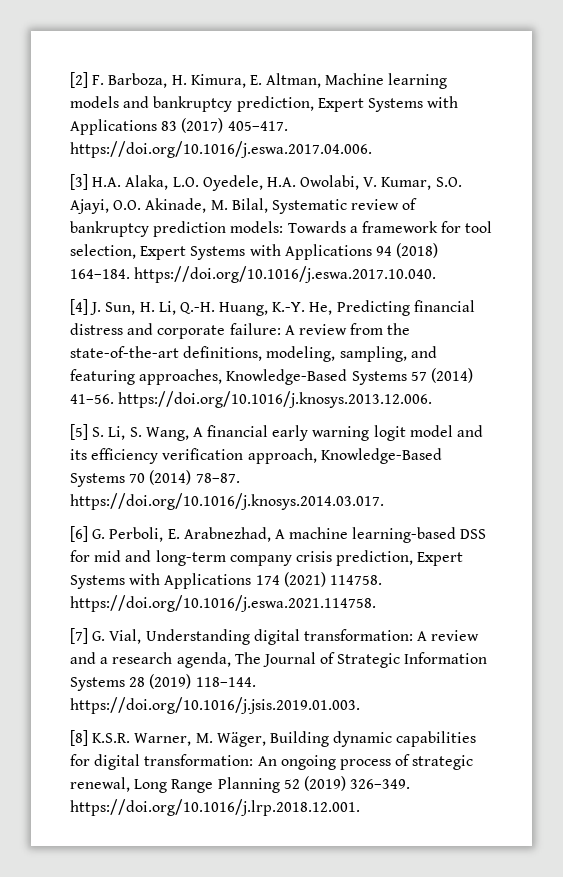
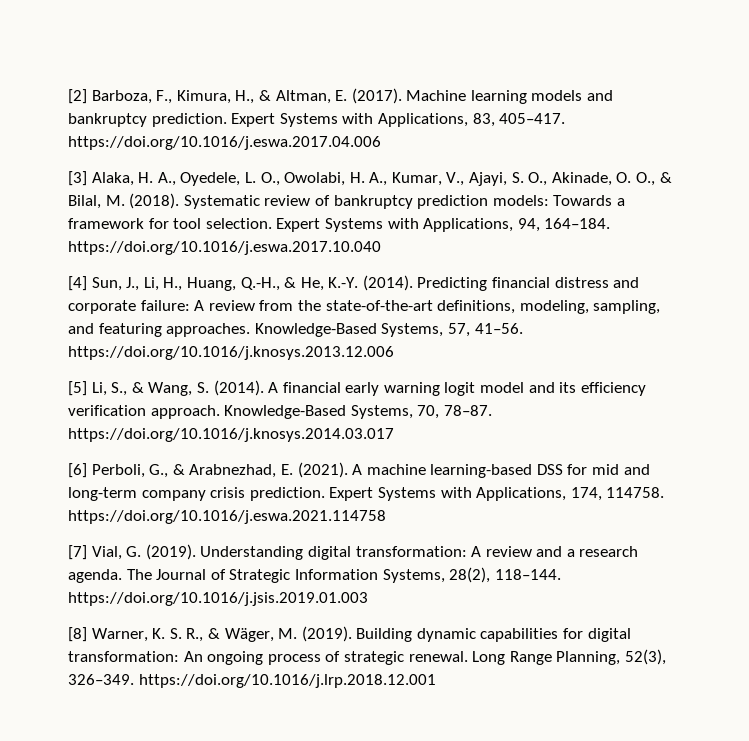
- [2] F. Barboza, H. Kimura, E. Altman, Machine learning models and bankruptcy prediction, Expert Systems with Applications 83 (2017) 405–417. https://doi.org/10.1016/j.eswa.2017.04.006.
- [3] H.A. Alaka, L.O. Oyedele, H.A. Owolabi, V. Kumar, S.O. Ajayi, O.O. Akinade, M. Bilal, Systematic review of bankruptcy prediction models:
+ [2] Barboza, F., Kimura, H., & Altman, E. (2017). Machine learning models and bankruptcy prediction. Expert Systems with Applications, 83, 405–417. https://doi.org/10.1016/j.eswa.2017.04.006
+ [3] Alaka, H. A., Oyedele, L. O., Owolabi, H. A., Kumar, V., Ajayi, S. O., Akinade, O. O., & Bilal, M. (2018). Systematic review of bankruptcy prediction models:
- Towards a framework for tool selection, Expert Systems with Applications 94 (2018) 164–184. https://doi.org/10.1016/j.eswa.2017.10.040.
- [4] J. Sun, H. Li, Q.-H. Huang, K.-Y. He, Predicting financial distress and corporate failure:
+ Towards a framework for tool selection. Expert Systems with Applications, 94, 164–184. https://doi.org/10.1016/j.eswa.2017.10.040
+ [4] Sun, J., Li, H., Huang, Q.-H., & He, K.-Y. (2014). Predicting financial distress and corporate failure:
- A review from the state-of-the-art definitions, modeling, sampling, and featuring approaches, Knowledge-Based Systems 57 (2014) 41–56. https://doi.org/10.1016/j.knosys.2013.12.006.
- [5] S. Li, S. Wang, A financial early warning logit model and its efficiency verification approach, Knowledge-Based Systems 70 (2014) 78–87. https://doi.org/10.1016/j.knosys.2014.03.017.
- [6] G. Perboli, E. Arabnezhad, A machine learning-based DSS for mid and long-term company crisis prediction, Expert Systems with Applications 174 (2021) 114758. https://doi.org/10.1016/j.eswa.2021.114758.
- [7] G. Vial, Understanding digital transformation:
+ A review from the state-of-the-art definitions, modeling, sampling, and featuring approaches. Knowledge-Based Systems, 57, 41–56. https://doi.org/10.1016/j.knosys.2013.12.006
+ [5] Li, S., & Wang, S. (2014). A financial early warning logit model and its efficiency verification approach. Knowledge-Based Systems, 70, 78–87. https://doi.org/10.1016/j.knosys.2014.03.017
+ [6] Perboli, G., & Arabnezhad, E. (2021). A machine learning-based DSS for mid and long-term company crisis prediction. Expert Systems with Applications, 174, 114758. https://doi.org/10.1016/j.eswa.2021.114758
+ [7] Vial, G. (2019). Understanding digital transformation:
- A review and a research agenda, The Journal of Strategic Information Systems 28 (2019) 118–144. https://doi.org/10.1016/j.jsis.2019.01.003.
- [8] K.S.R. Warner, M. Wäger, Building dynamic capabilities for digital transformation:
+ A review and a research agenda. The Journal of Strategic Information Systems, 28(2), 118–144. https://doi.org/10.1016/j.jsis.2019.01.003
+ [8] Warner, K. S. R., & Wäger, M. (2019). Building dynamic capabilities for digital transformation:
- An ongoing process of strategic renewal, Long Range Planning 52 (2019) 326–349. https://doi.org/10.1016/j.lrp.2018.12.001.
+ An ongoing process of strategic renewal. Long Range Planning, 52(3), 326–349. https://doi.org/10.1016/j.lrp.2018.12.001

